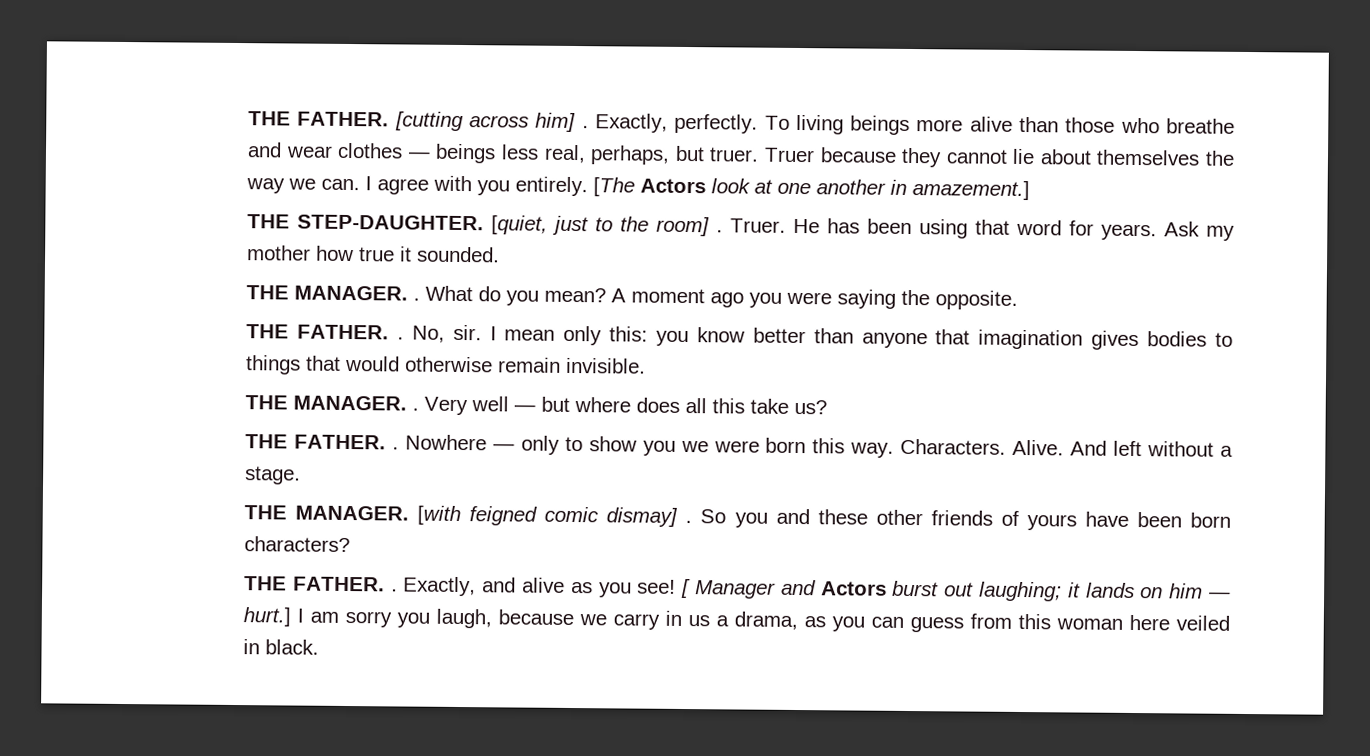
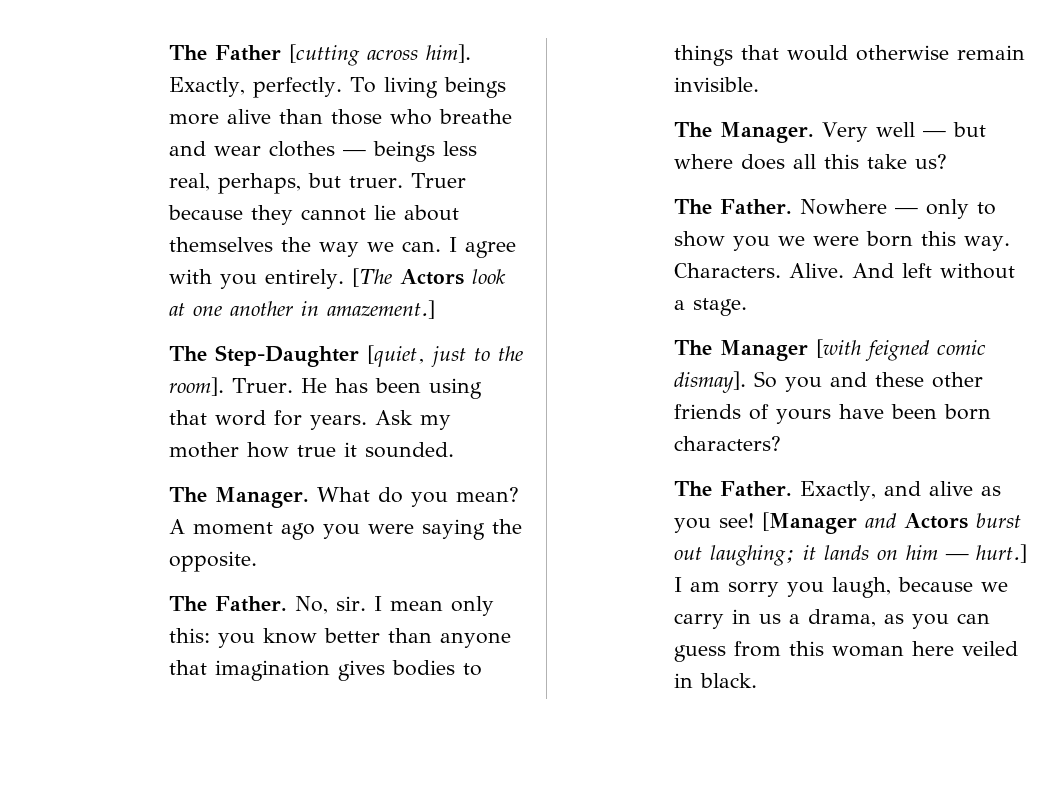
- THE FATHER. [cutting across him] .
+ The Father [cutting across him].
- THE STEP-DAUGHTER. [quiet, just to the room] .
+ The Step-Daughter [quiet, just to the room].
  Ask my mother how true it sounded.
- THE MANAGER. .
+ The Manager.
  A moment ago you were saying the opposite.
- THE FATHER. .
+ The Father.
  I mean only this: you know better than anyone that imagination gives bodies to things that would otherwise remain invisible.
- THE MANAGER. .
+ The Manager.
  Very well — but where does all this take us?
- THE FATHER. .
+ The Father.
- THE MANAGER. [with feigned comic dismay] .
+ The Manager [with feigned comic dismay].
  So you and these other friends of yours have been born characters?
- THE FATHER. .
+ The Father.
- [ Manager and Actors burst out laughing; it lands on him — hurt.]
+ [Manager and Actors burst out laughing; it lands on him — hurt.]

